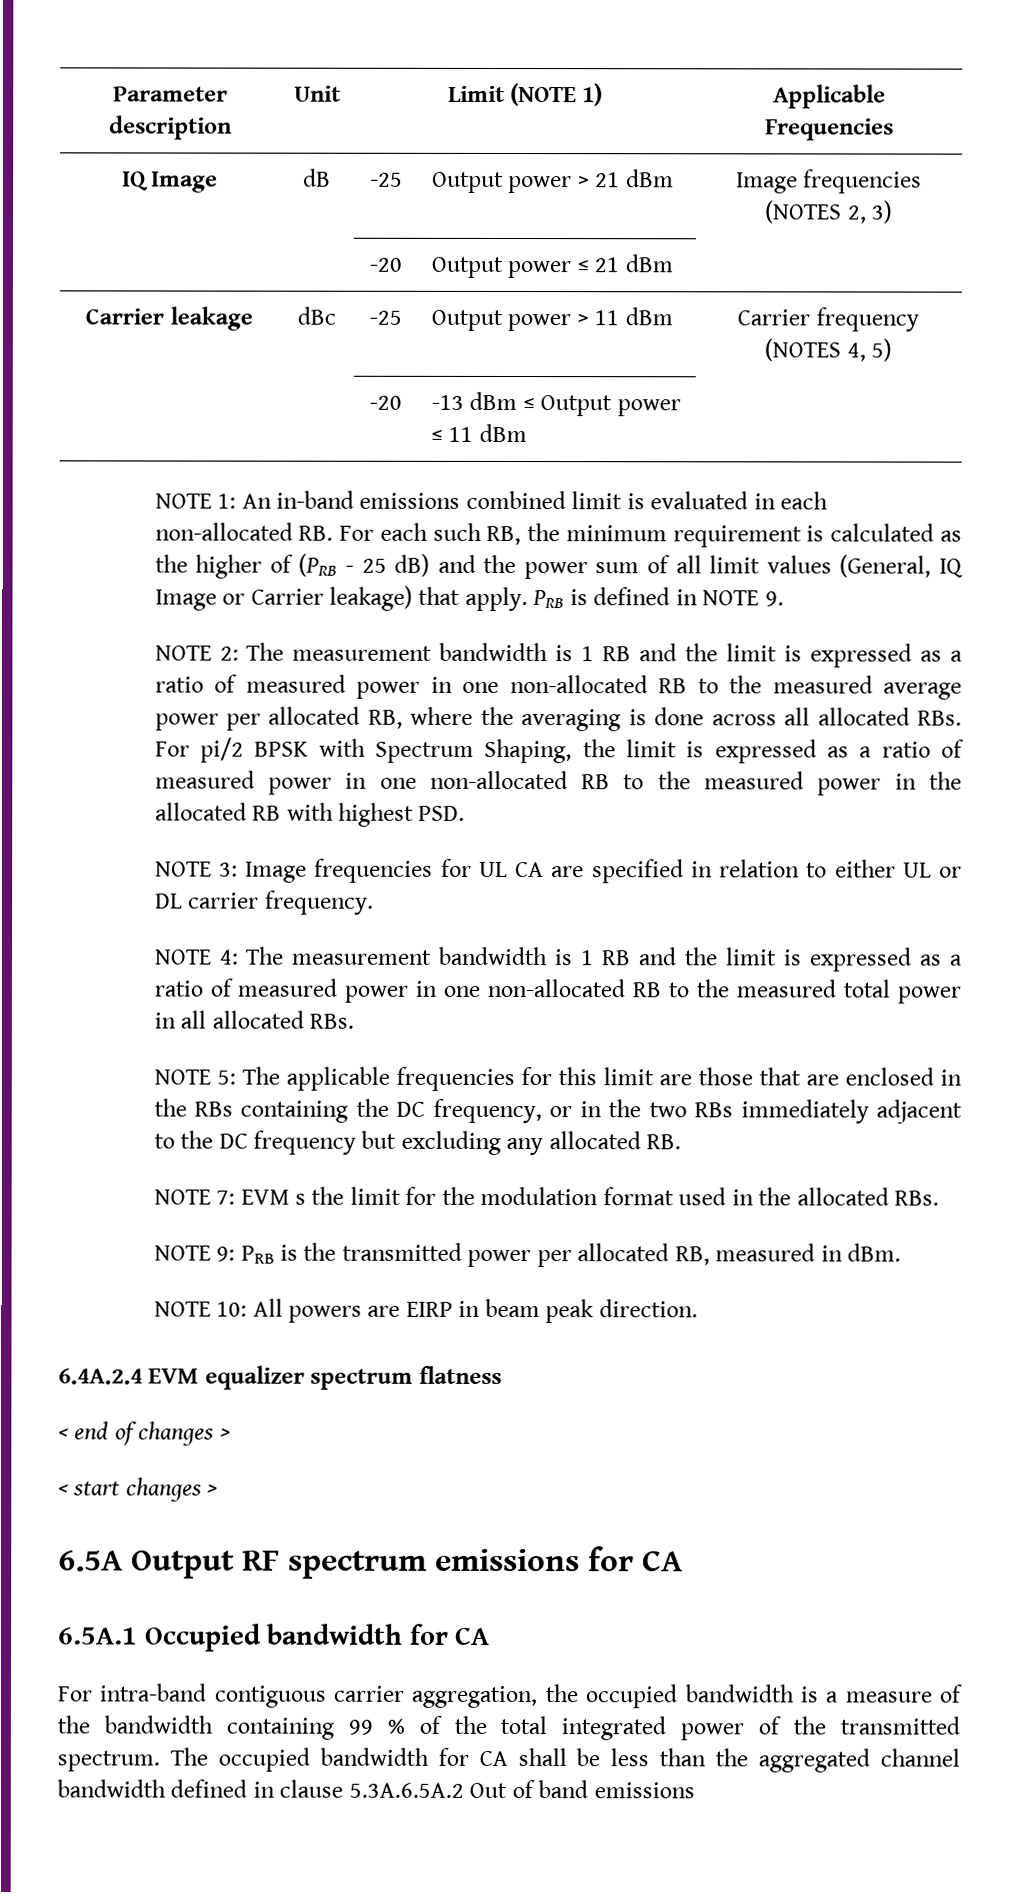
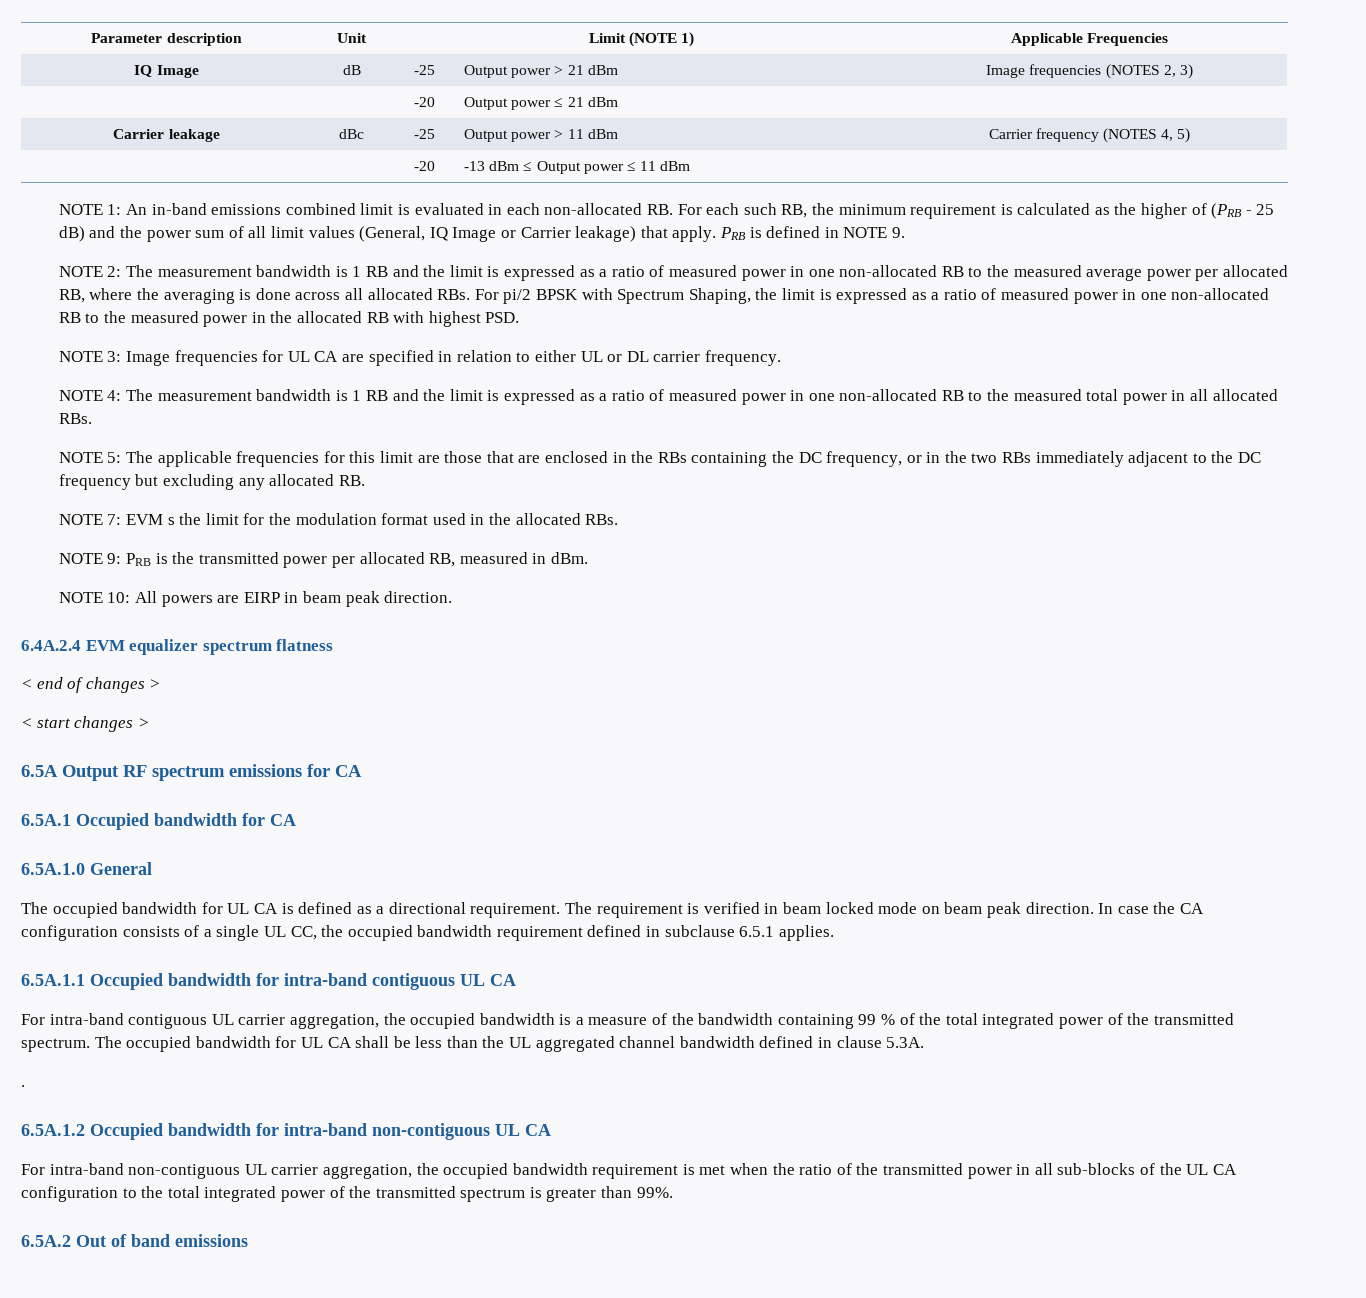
+ 6.5A.1.0 General
+ The occupied bandwidth for UL CA is defined as a directional requirement. The requirement is verified in beam locked mode on beam peak direction. In case the CA configuration consists of a single UL CC, the occupied bandwidth requirement defined in subclause 6.5.1 applies.
+ 6.5A.1.1 Occupied bandwidth for intra-band contiguous UL CA
- For intra-band contiguous carrier aggregation, the occupied bandwidth is a measure of the bandwidth containing 99 % of the total integrated power of the transmitted spectrum.
+ For intra-band contiguous UL carrier aggregation, the occupied bandwidth is a measure of the bandwidth containing 99 % of the total integrated power of the transmitted spectrum.
- The occupied bandwidth for CA shall be less than the aggregated channel bandwidth defined in clause 5.3A.6.5A.2 Out of band emissions
+ The occupied bandwidth for UL CA shall be less than the UL aggregated channel bandwidth defined in clause 5.3A.
+ .
+ 6.5A.1.2 Occupied bandwidth for intra-band non-contiguous UL CA
+ For intra-band non-contiguous UL carrier aggregation, the occupied bandwidth requirement is met when the ratio of the transmitted power in all sub-blocks of the UL CA configuration to the total integrated power of the transmitted spectrum is greater than 99%.
+ 6.5A.2 Out of band emissions

